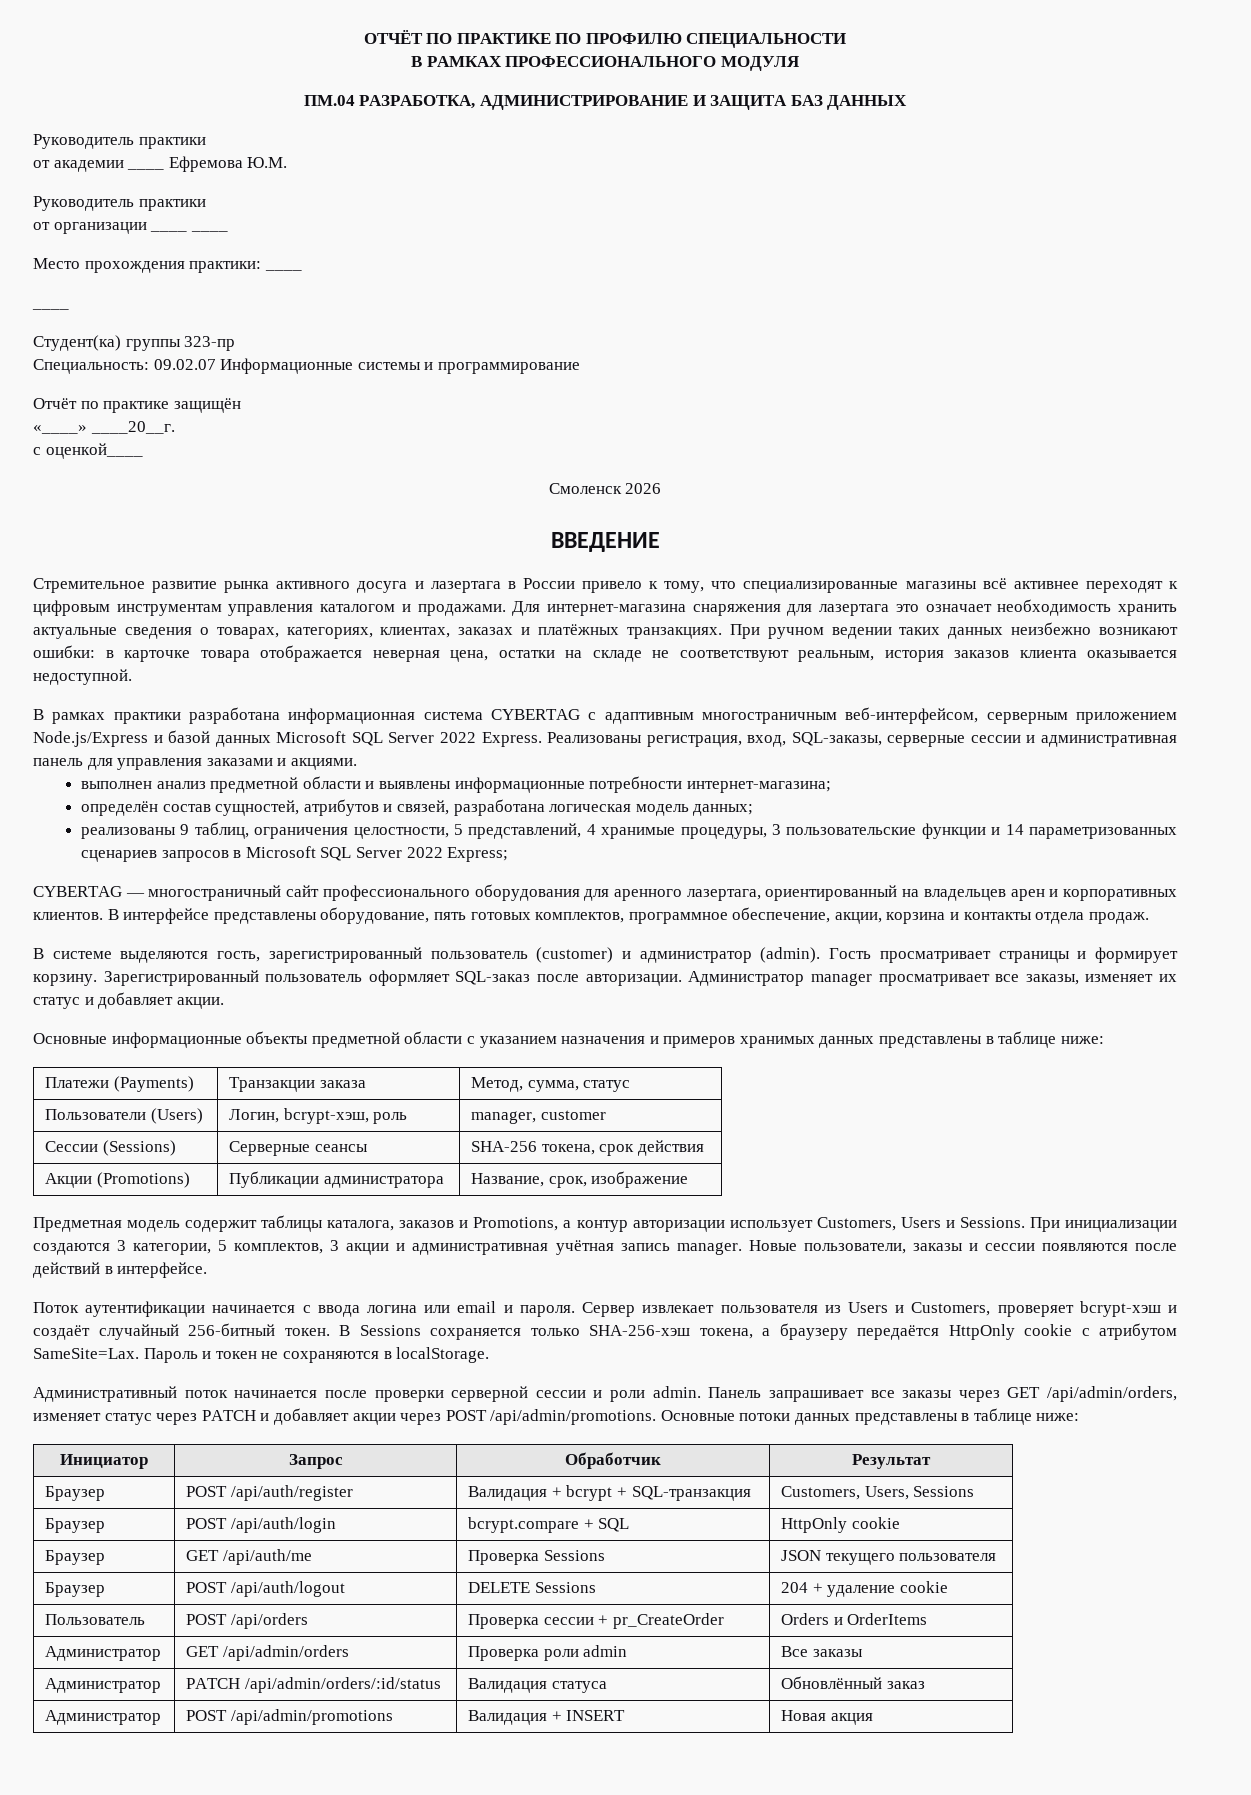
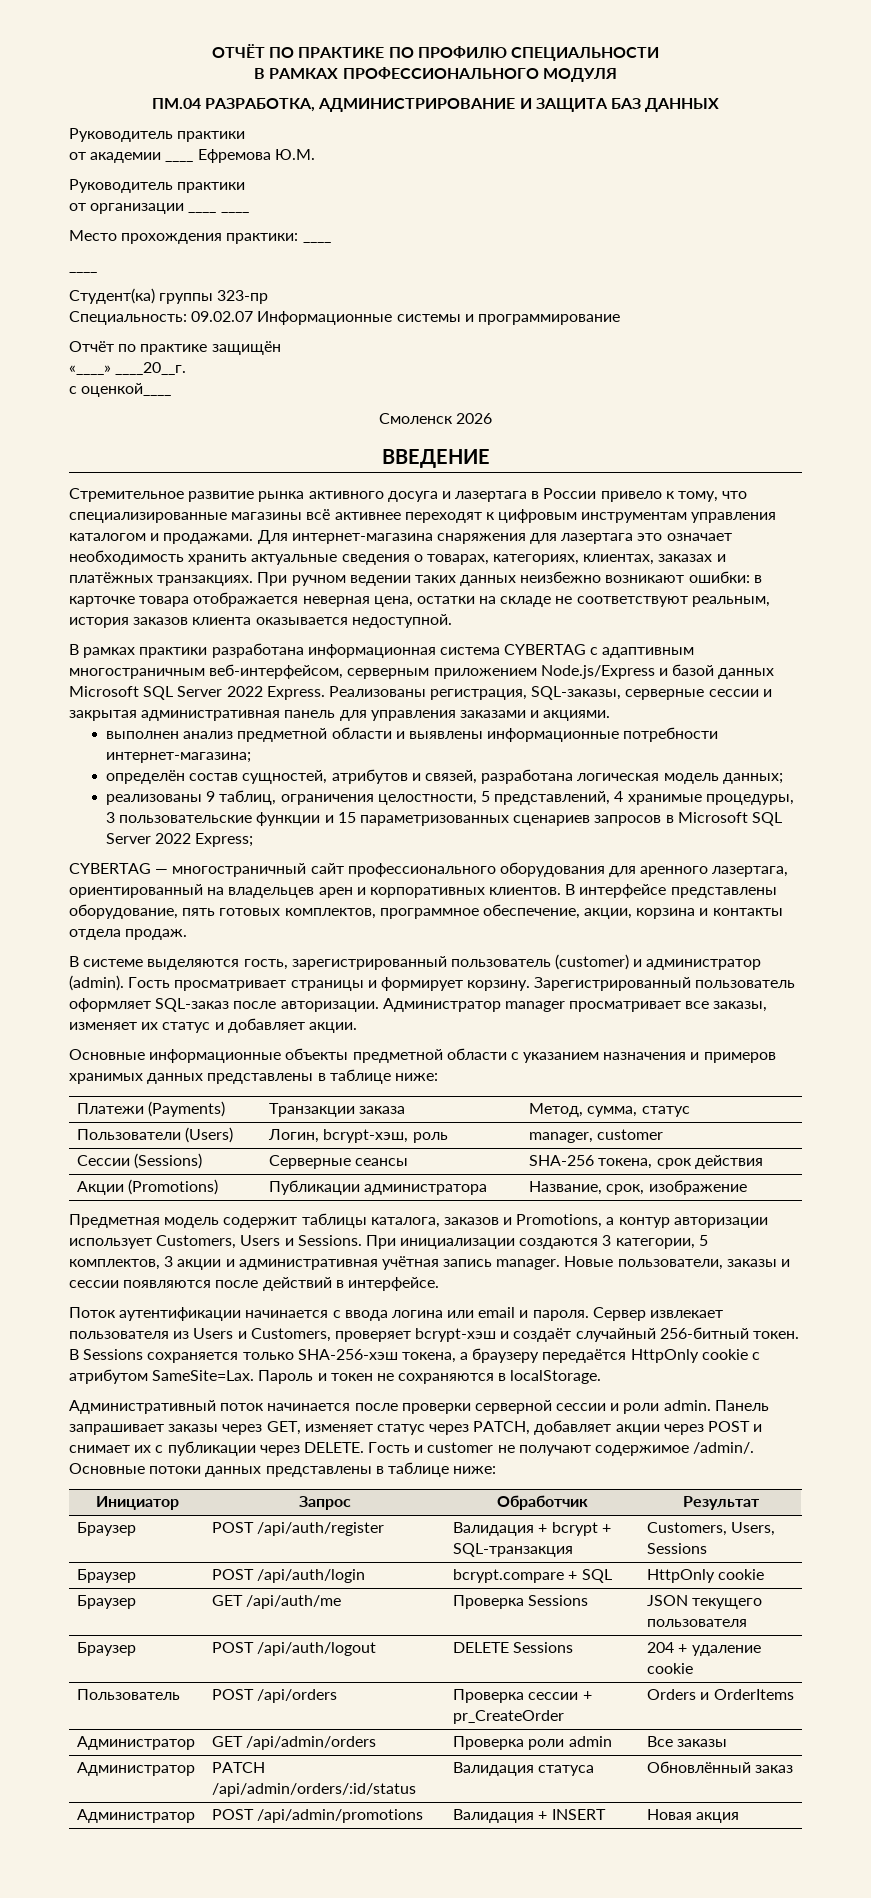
- Реализованы регистрация, вход, SQL-заказы, серверные сессии и административная панель для управления заказами и акциями.
+ Реализованы регистрация, SQL-заказы, серверные сессии и закрытая административная панель для управления заказами и акциями.
- реализованы 9 таблиц, ограничения целостности, 5 представлений, 4 хранимые процедуры, 3 пользовательские функции и 14 параметризованных сценариев запросов в Microsoft SQL Server 2022 Express;
+ реализованы 9 таблиц, ограничения целостности, 5 представлений, 4 хранимые процедуры, 3 пользовательские функции и 15 параметризованных сценариев запросов в Microsoft SQL Server 2022 Express;
- Панель запрашивает все заказы через GET /api/admin/orders, изменяет статус через PATCH и добавляет акции через POST /api/admin/promotions.
+ Панель запрашивает заказы через GET, изменяет статус через PATCH, добавляет акции через POST и снимает их с публикации через DELETE. Гость и customer не получают содержимое /admin/.

